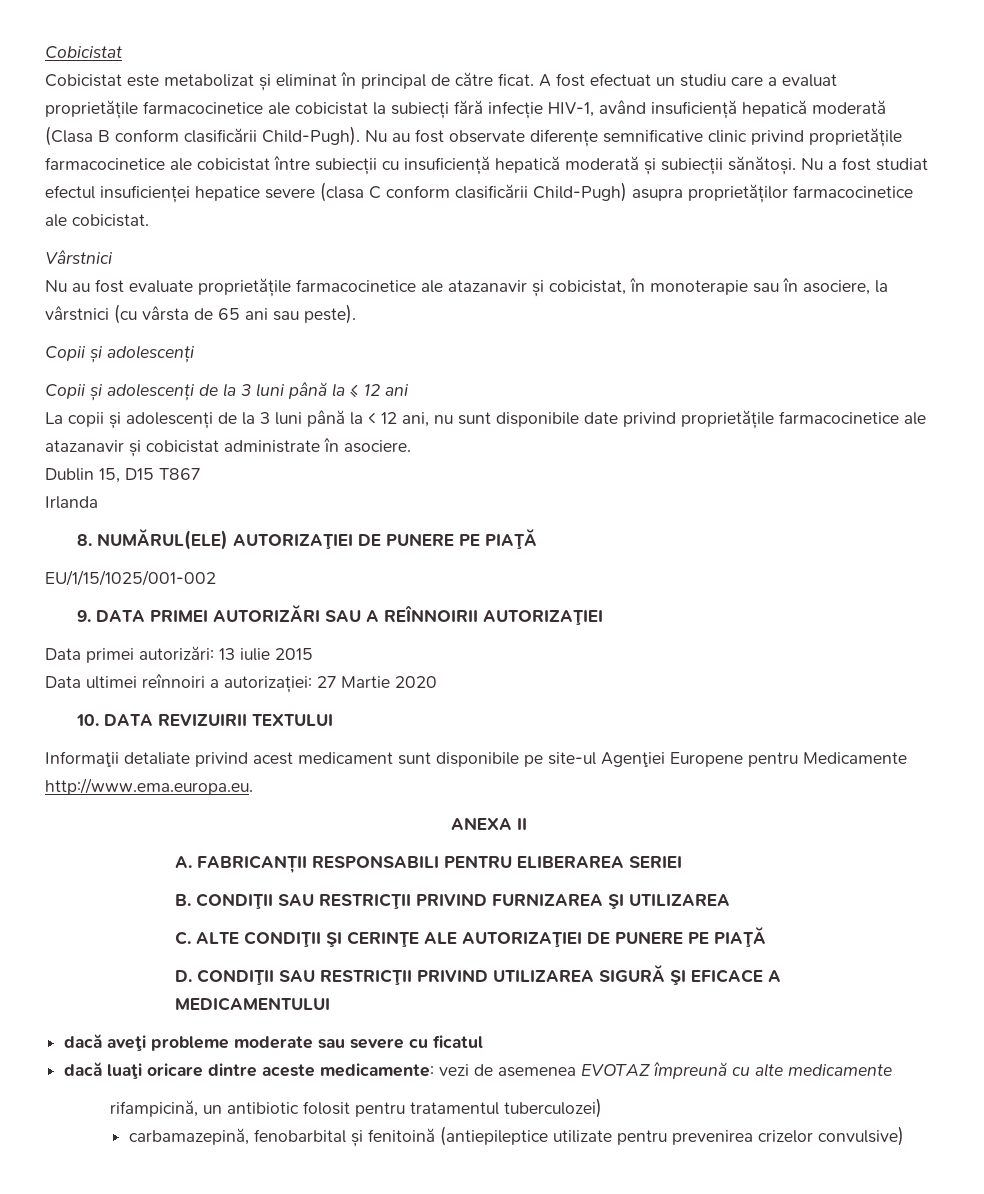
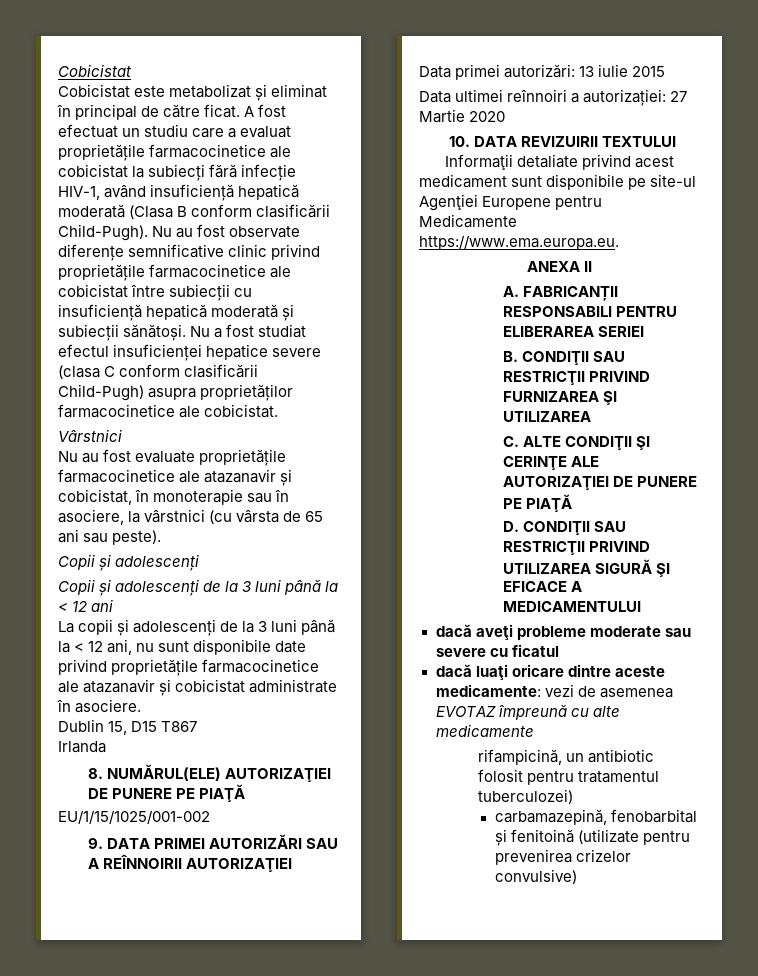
- Copii și adolescenți de la 3 luni până la ≤ 12 ani
+ Copii și adolescenți de la 3 luni până la < 12 ani
- Informaţii detaliate privind acest medicament sunt disponibile pe site-ul Agenţiei Europene pentru Medicamente http://www.ema.europa.eu.
+ Informaţii detaliate privind acest medicament sunt disponibile pe site-ul Agenţiei Europene pentru Medicamente https://www.ema.europa.eu.
- carbamazepină, fenobarbital și fenitoină (antiepileptice utilizate pentru prevenirea crizelor convulsive)
+ carbamazepină, fenobarbital și fenitoină (utilizate pentru prevenirea crizelor convulsive)

